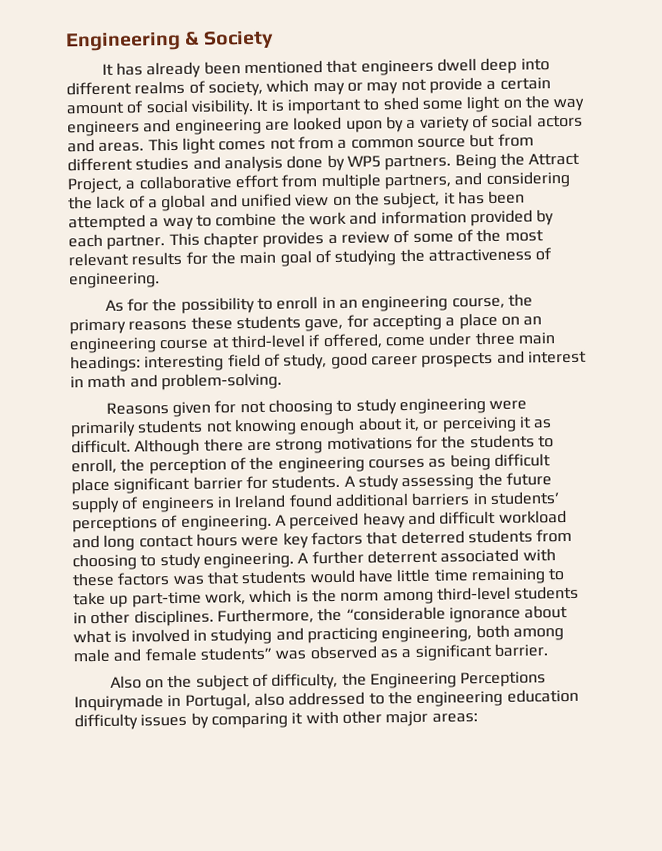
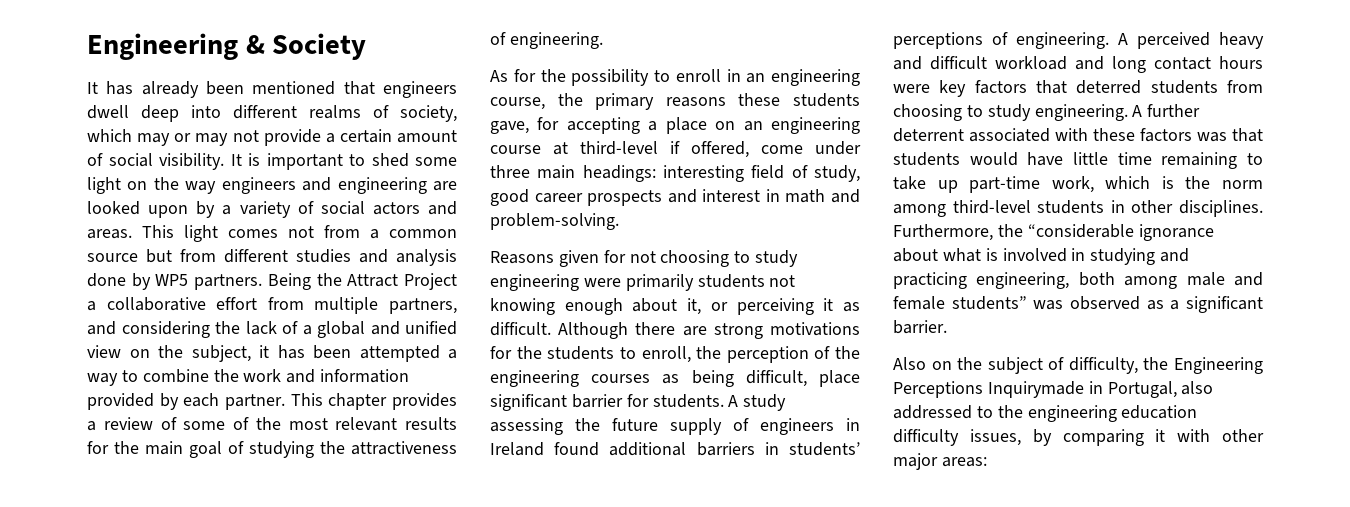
- Being the Attract Project, a collaborative effort from multiple partners, and considering the lack of a global and unified view on the subject, it has been attempted a way to combine the work and information provided by each partner.
+ Being the Attract Project a collaborative effort from multiple partners, and considering the lack of a global and unified view on the subject, it has been attempted a way to combine the work and information provided by each partner.
- Although there are strong motivations for the students to enroll, the perception of the engineering courses as being difficult place significant barrier for students.
+ Although there are strong motivations for the students to enroll, the perception of the engineering courses as being difficult, place significant barrier for students.
- Also on the subject of difficulty, the Engineering Perceptions Inquirymade in Portugal, also addressed to the engineering education difficulty issues by comparing it with other major areas:
+ Also on the subject of difficulty, the Engineering Perceptions Inquirymade in Portugal, also addressed to the engineering education difficulty issues, by comparing it with other major areas:

